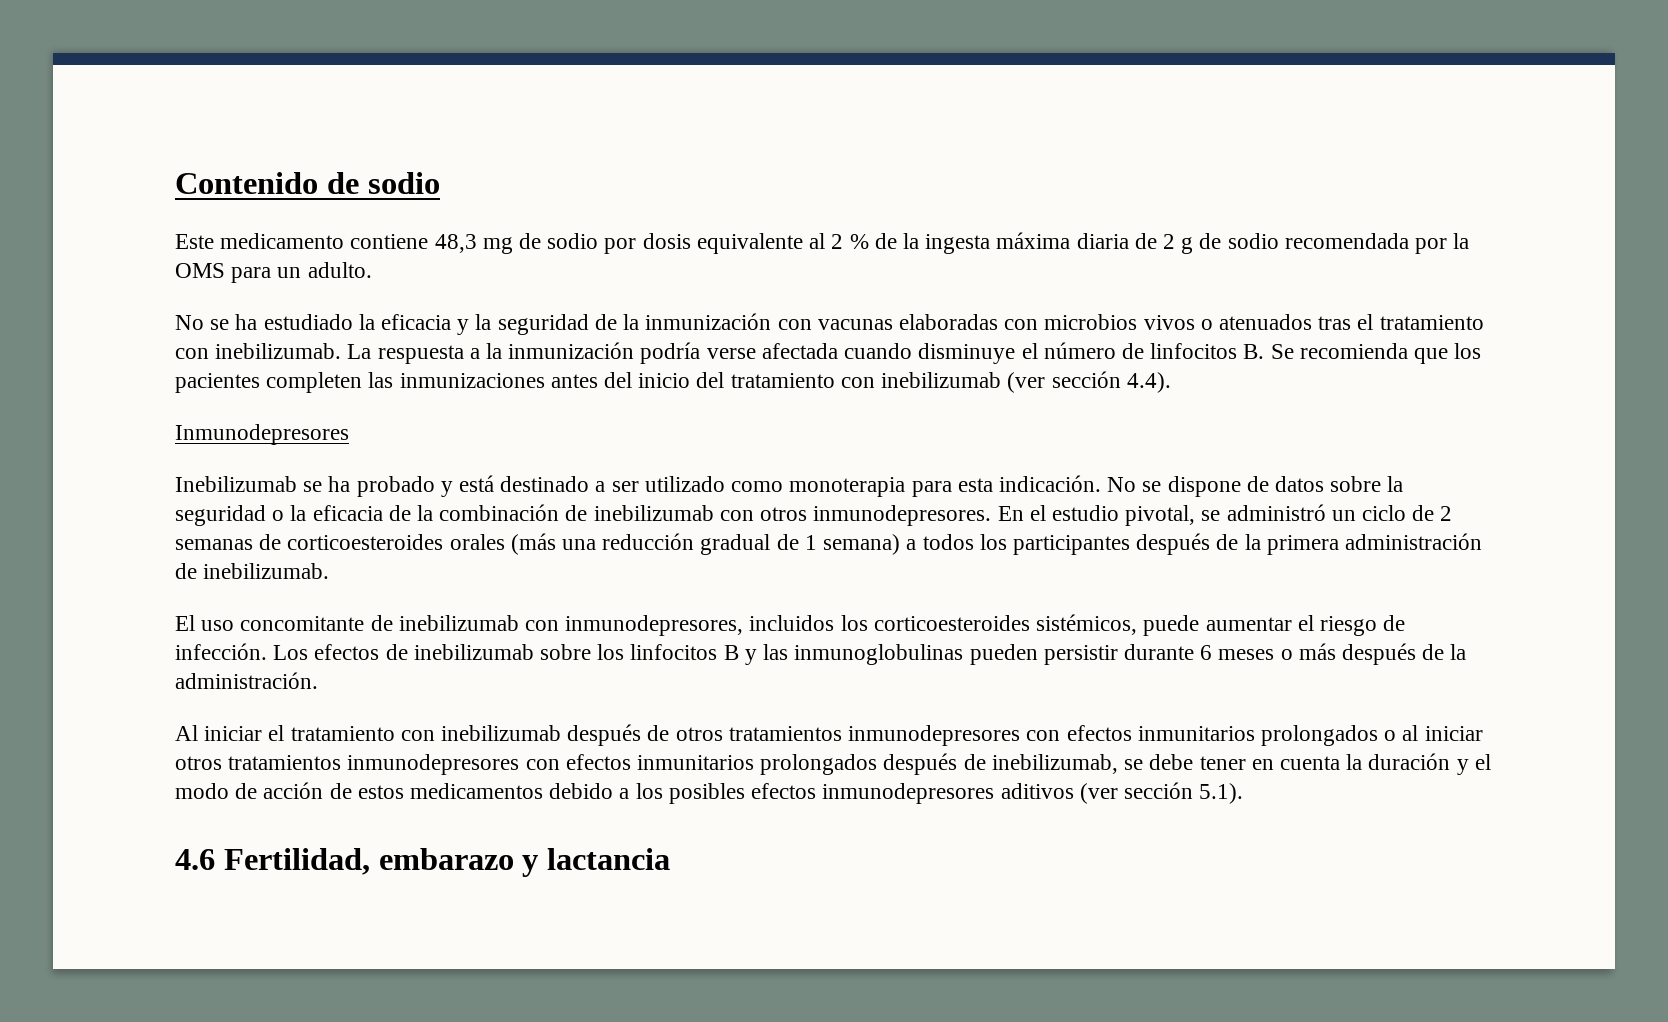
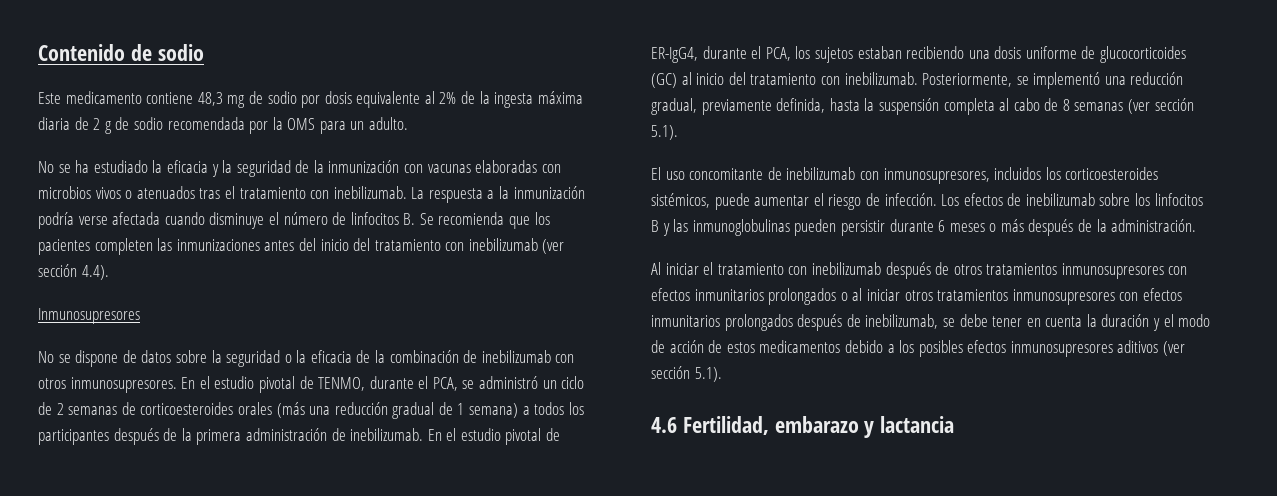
- Este medicamento contiene 48,3 mg de sodio por dosis equivalente al 2 % de la ingesta máxima diaria de 2 g de sodio recomendada por la OMS para un adulto.
+ Este medicamento contiene 48,3 mg de sodio por dosis equivalente al 2% de la ingesta máxima diaria de 2 g de sodio recomendada por la OMS para un adulto.
- Inmunodepresores
- Inebilizumab se ha probado y está destinado a ser utilizado como monoterapia para esta indicación. No se dispone de datos sobre la seguridad o la eficacia de la combinación de inebilizumab con otros inmunodepresores. En el estudio pivotal, se administró un ciclo de 2 semanas de corticoesteroides orales (más una reducción gradual de 1 semana) a todos los participantes después de la primera administración de inebilizumab.
+ Inmunosupresores
+ No se dispone de datos sobre la seguridad o la eficacia de la combinación de inebilizumab con otros inmunosupresores. En el estudio pivotal de TENMO, durante el PCA, se administró un ciclo de 2 semanas de corticoesteroides orales (más una reducción gradual de 1 semana) a todos los participantes después de la primera administración de inebilizumab. En el estudio pivotal de ER-IgG4, durante el PCA, los sujetos estaban recibiendo una dosis uniforme de glucocorticoides (GC) al inicio del tratamiento con inebilizumab. Posteriormente, se implementó una reducción gradual, previamente definida, hasta la suspensión completa al cabo de 8 semanas (ver sección 5.1).
- El uso concomitante de inebilizumab con inmunodepresores, incluidos los corticoesteroides sistémicos, puede aumentar el riesgo de infección.
+ El uso concomitante de inebilizumab con inmunosupresores, incluidos los corticoesteroides sistémicos, puede aumentar el riesgo de infección.
- Al iniciar el tratamiento con inebilizumab después de otros tratamientos inmunodepresores con efectos inmunitarios prolongados o al iniciar otros tratamientos inmunodepresores con efectos inmunitarios prolongados después de inebilizumab, se debe tener en cuenta la duración y el modo de acción de estos medicamentos debido a los posibles efectos inmunodepresores aditivos (ver sección 5.1).
+ Al iniciar el tratamiento con inebilizumab después de otros tratamientos inmunosupresores con efectos inmunitarios prolongados o al iniciar otros tratamientos inmunosupresores con efectos inmunitarios prolongados después de inebilizumab, se debe tener en cuenta la duración y el modo de acción de estos medicamentos debido a los posibles efectos inmunosupresores aditivos (ver sección 5.1).

